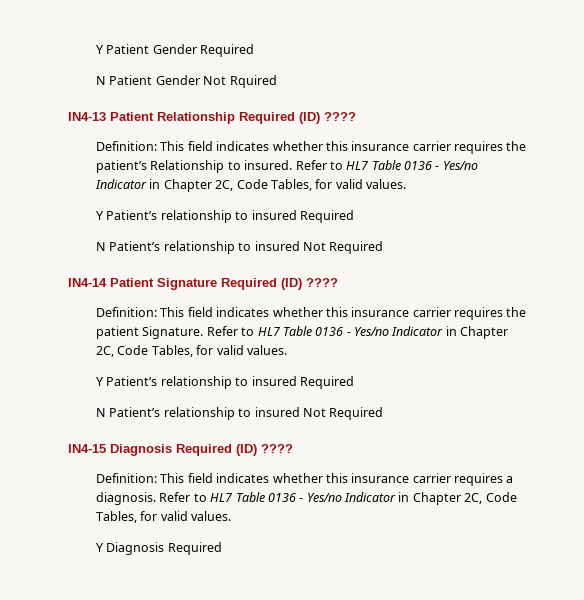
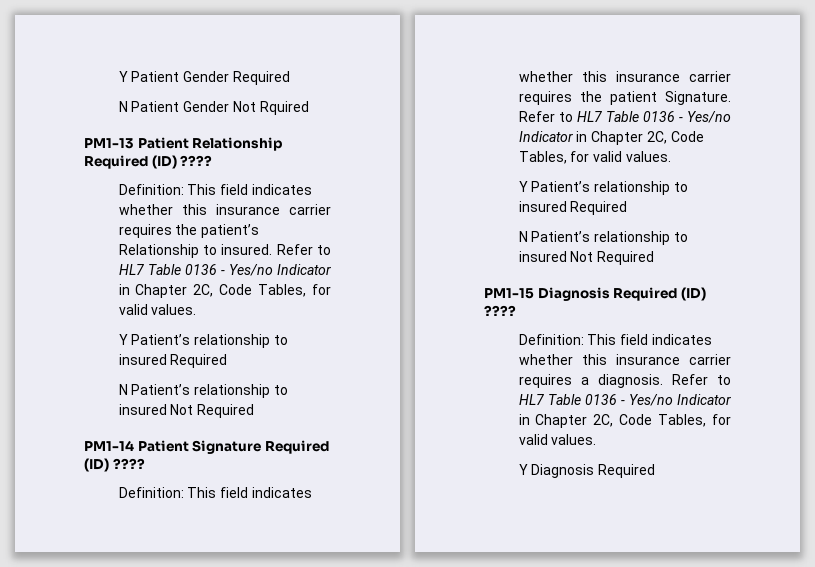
- IN4-13 Patient Relationship Required (ID) ????
+ PM1-13 Patient Relationship Required (ID) ????
- IN4-14 Patient Signature Required (ID) ????
+ PM1-14 Patient Signature Required (ID) ????
- IN4-15 Diagnosis Required (ID) ????
+ PM1-15 Diagnosis Required (ID) ????

